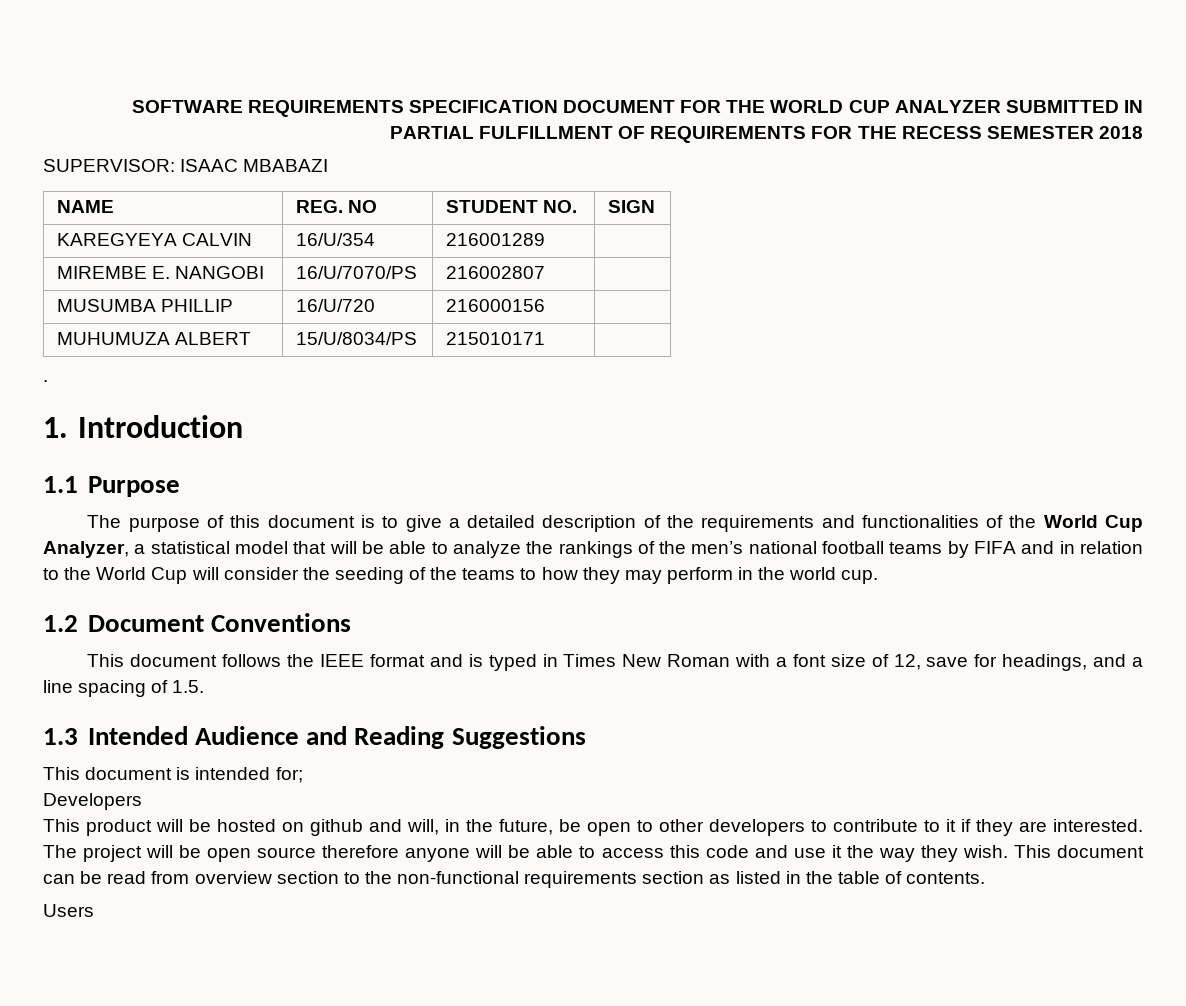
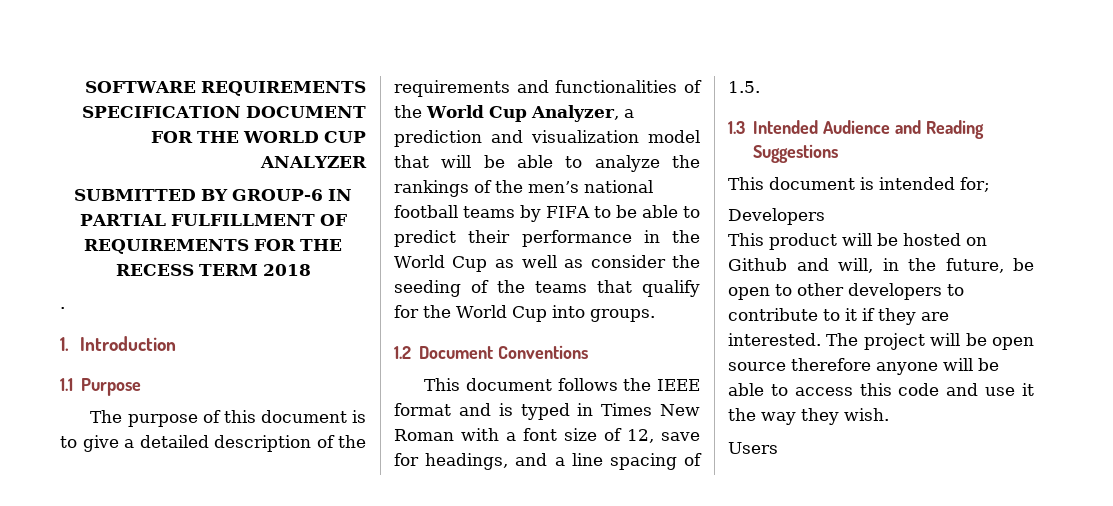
- SOFTWARE REQUIREMENTS SPECIFICATION DOCUMENT FOR THE WORLD CUP ANALYZER SUBMITTED IN PARTIAL FULFILLMENT OF REQUIREMENTS FOR THE RECESS SEMESTER 2018
+ SOFTWARE REQUIREMENTS SPECIFICATION DOCUMENT FOR THE WORLD CUP ANALYZER
+ SUBMITTED BY GROUP-6 IN PARTIAL FULFILLMENT OF REQUIREMENTS FOR THE RECESS TERM 2018
- SUPERVISOR: ISAAC MBABAZI
- NAME | REG. NO | STUDENT NO. | SIGN
- KAREGYEYA CALVIN | 16/U/354 | 216001289 |
- MIREMBE E. NANGOBI | 16/U/7070/PS | 216002807 |
- MUSUMBA PHILLIP | 16/U/720 | 216000156 |
- MUHUMUZA ALBERT | 15/U/8034/PS | 215010171 |
- The purpose of this document is to give a detailed description of the requirements and functionalities of the World Cup Analyzer, a statistical model that will be able to analyze the rankings of the men’s national football teams by FIFA and in relation to the World Cup will consider the seeding of the teams to how they may perform in the world cup.
+ The purpose of this document is to give a detailed description of the requirements and functionalities of the World Cup Analyzer, a prediction and visualization model that will be able to analyze the rankings of the men’s national football teams by FIFA to be able to predict their performance in the World Cup as well as consider the seeding of the teams that qualify for the World Cup into groups.
- This product will be hosted on github and will, in the future, be open to other developers to contribute to it if they are interested.
+ This product will be hosted on Github and will, in the future, be open to other developers to contribute to it if they are interested.
- This document can be read from overview section to the non-functional requirements section as listed in the table of contents.

